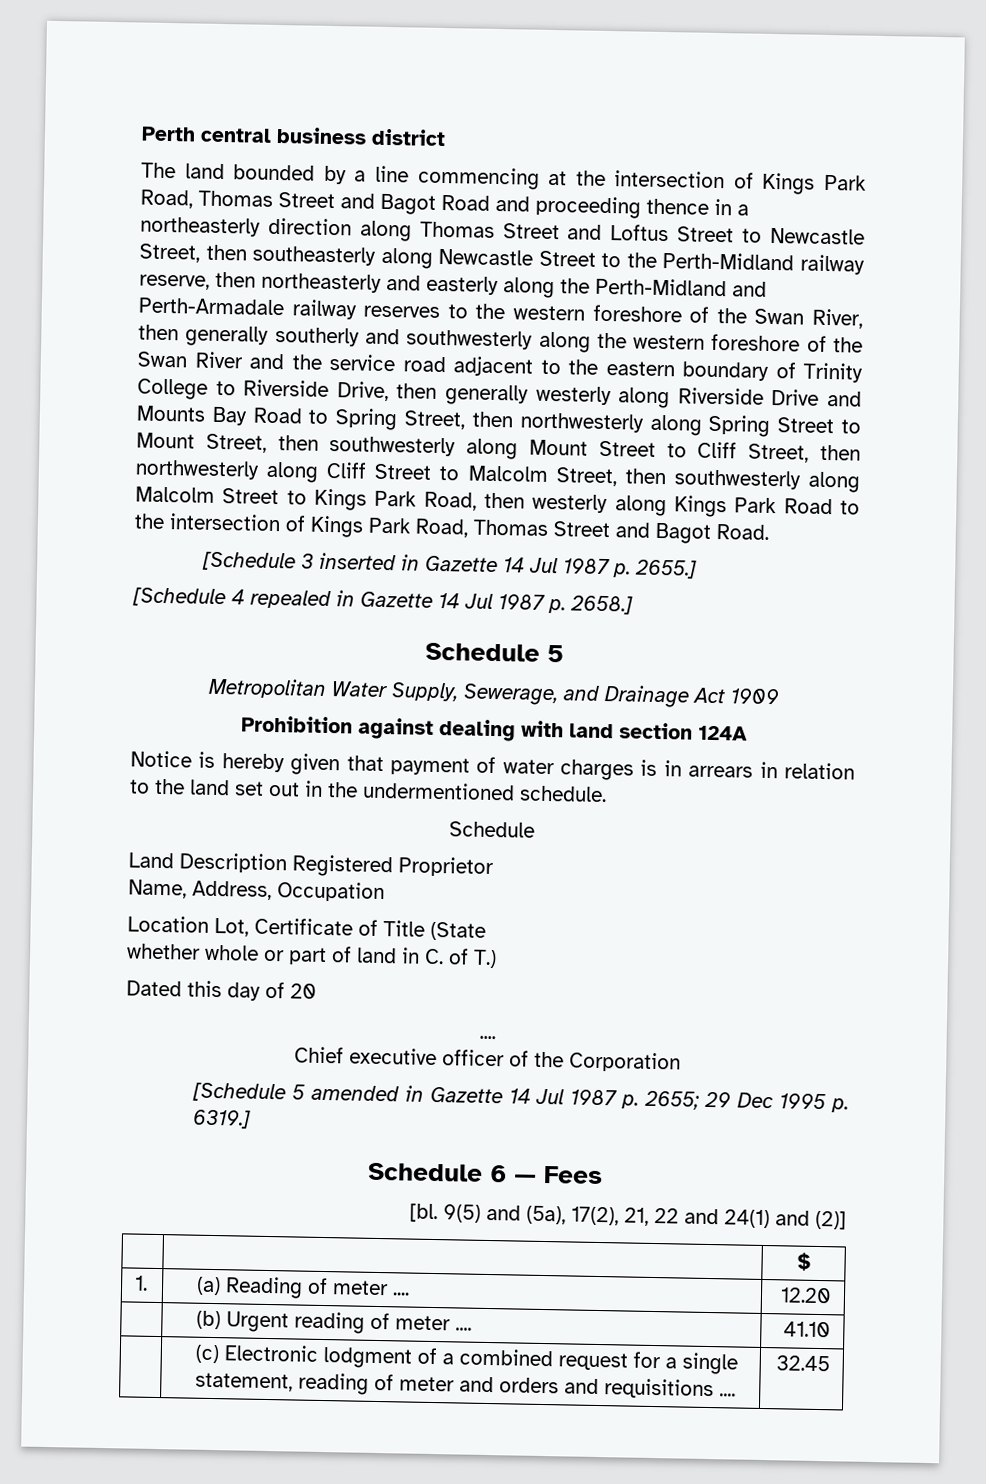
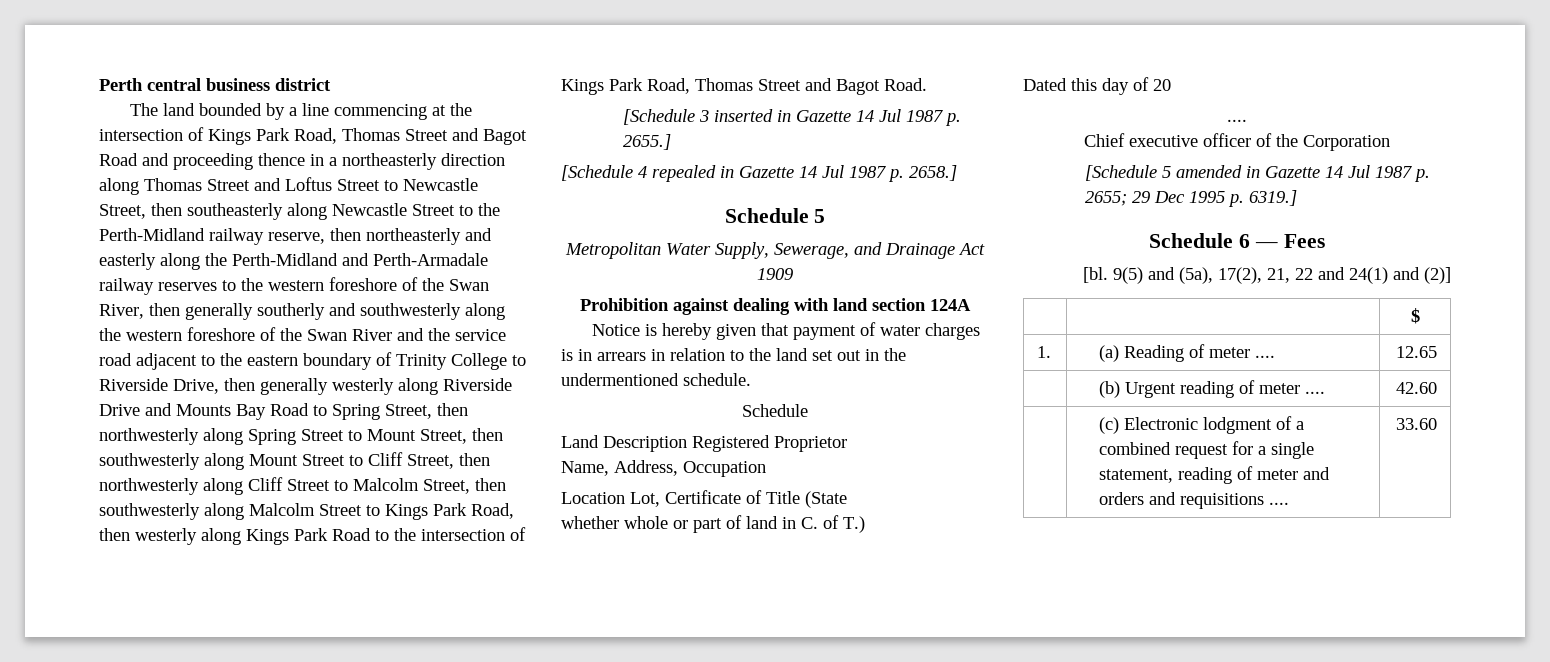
- 1. | (a) Reading of meter .... | 12.20
+ 1. | (a) Reading of meter .... | 12.65
- | (b) Urgent reading of meter .... | 41.10
+ | (b) Urgent reading of meter .... | 42.60
- | (c) Electronic lodgment of a combined request for a single statement, reading of meter and orders and requisitions .... | 32.45
+ | (c) Electronic lodgment of a combined request for a single statement, reading of meter and orders and requisitions .... | 33.60

